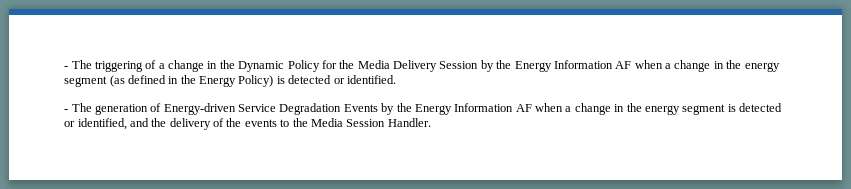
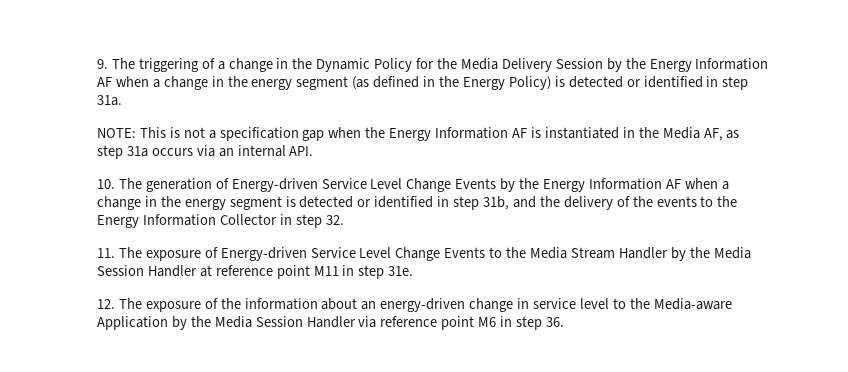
- - The triggering of a change in the Dynamic Policy for the Media Delivery Session by the Energy Information AF when a change in the energy segment (as defined in the Energy Policy) is detected or identified.
- - The generation of Energy-driven Service Degradation Events by the Energy Information AF when a change in the energy segment is detected or identified, and the delivery of the events to the Media Session Handler.
+ 9. The triggering of a change in the Dynamic Policy for the Media Delivery Session by the Energy Information AF when a change in the energy segment (as defined in the Energy Policy) is detected or identified in step 31a.
+ NOTE: This is not a specification gap when the Energy Information AF is instantiated in the Media AF, as step 31a occurs via an internal API.
+ 10. The generation of Energy-driven Service Level Change Events by the Energy Information AF when a change in the energy segment is detected or identified in step 31b, and the delivery of the events to the Energy Information Collector in step 32.
+ 11. The exposure of Energy-driven Service Level Change Events to the Media Stream Handler by the Media Session Handler at reference point M11 in step 31e.
+ 12. The exposure of the information about an energy-driven change in service level to the Media-aware Application by the Media Session Handler via reference point M6 in step 36.

